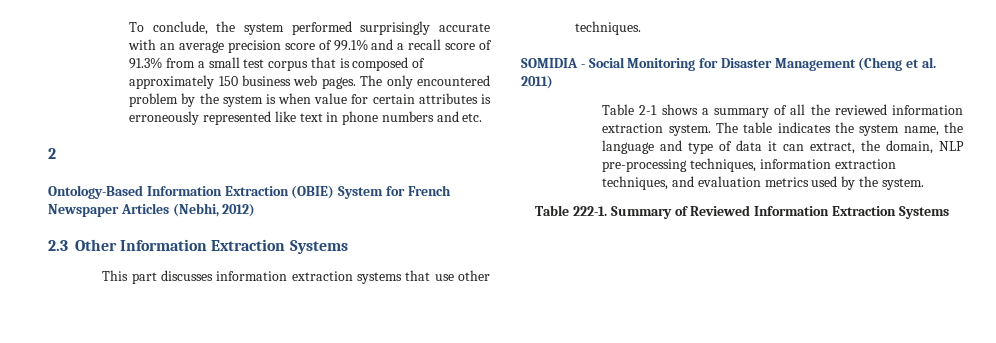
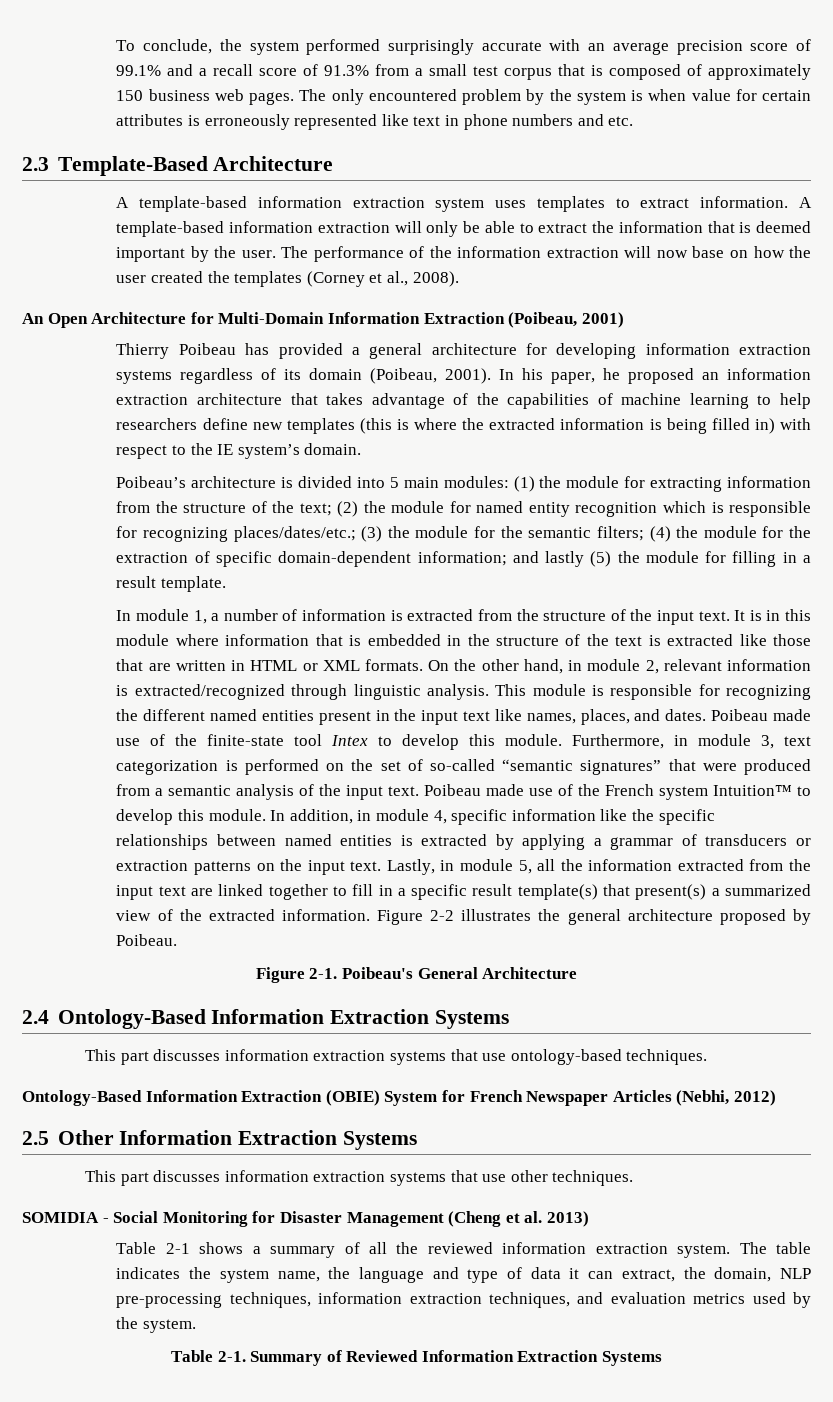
- 2
+ 2.3 Template-Based Architecture
+ A template-based information extraction system uses templates to extract information. A template-based information extraction will only be able to extract the information that is deemed important by the user. The performance of the information extraction will now base on how the user created the templates (Corney et al., 2008).
+ An Open Architecture for Multi-Domain Information Extraction (Poibeau, 2001)
+ Thierry Poibeau has provided a general architecture for developing information extraction systems regardless of its domain (Poibeau, 2001). In his paper, he proposed an information extraction architecture that takes advantage of the capabilities of machine learning to help researchers define new templates (this is where the extracted information is being filled in) with respect to the IE system’s domain.
+ Poibeau’s architecture is divided into 5 main modules: (1) the module for extracting information from the structure of the text; (2) the module for named entity recognition which is responsible for recognizing places/dates/etc.; (3) the module for the semantic filters; (4) the module for the extraction of specific domain-dependent information; and lastly (5) the module for filling in a result template.
+ In module 1, a number of information is extracted from the structure of the input text. It is in this module where information that is embedded in the structure of the text is extracted like those that are written in HTML or XML formats. On the other hand, in module 2, relevant information is extracted/recognized through linguistic analysis. This module is responsible for recognizing the different named entities present in the input text like names, places, and dates. Poibeau made use of the finite-state tool Intex to develop this module. Furthermore, in module 3, text categorization is performed on the set of so-called “semantic signatures” that were produced from a semantic analysis of the input text. Poibeau made use of the French system Intuition™ to develop this module. In addition, in module 4, specific information like the specific relationships between named entities is extracted by applying a grammar of transducers or extraction patterns on the input text. Lastly, in module 5, all the information extracted from the input text are linked together to fill in a specific result template(s) that present(s) a summarized view of the extracted information. Figure 2-2 illustrates the general architecture proposed by Poibeau.
+ Figure 2-1. Poibeau's General Architecture
+ 2.4 Ontology-Based Information Extraction Systems
+ This part discusses information extraction systems that use ontology-based techniques.
- 2.3 Other Information Extraction Systems
+ 2.5 Other Information Extraction Systems
- SOMIDIA - Social Monitoring for Disaster Management (Cheng et al. 2011)
+ SOMIDIA - Social Monitoring for Disaster Management (Cheng et al. 2013)
- Table 222-1.
+ Table 2-1.

